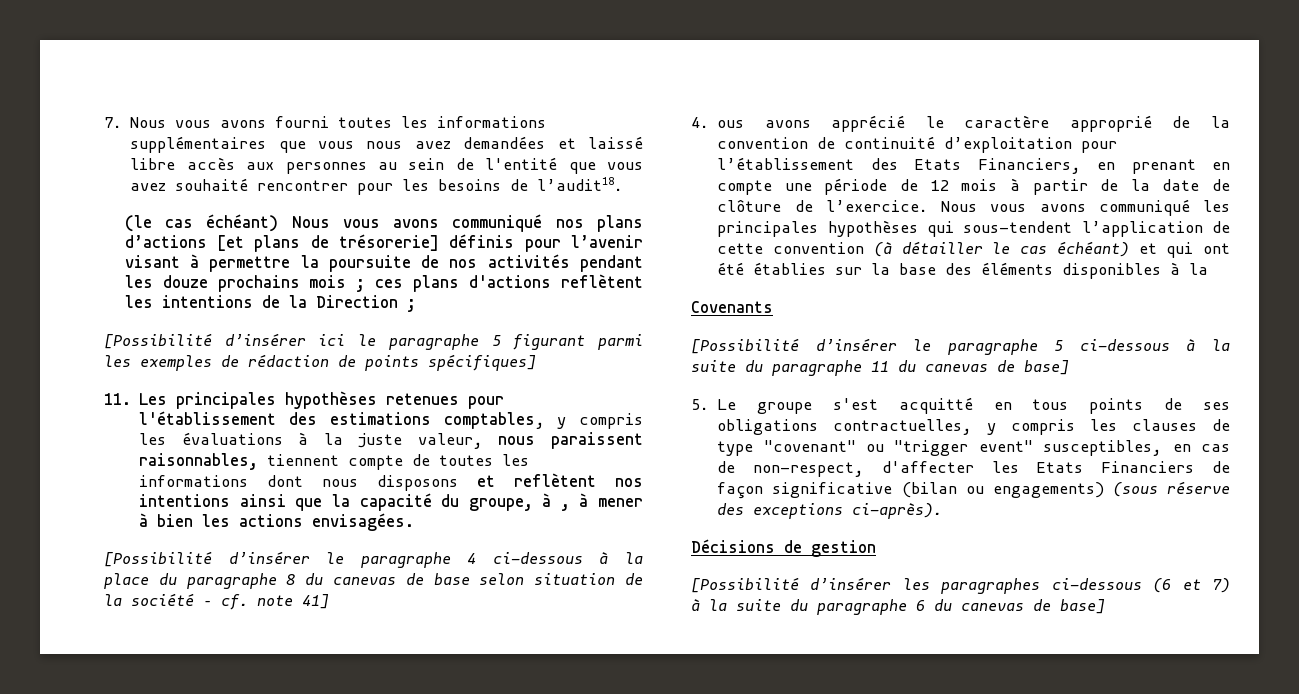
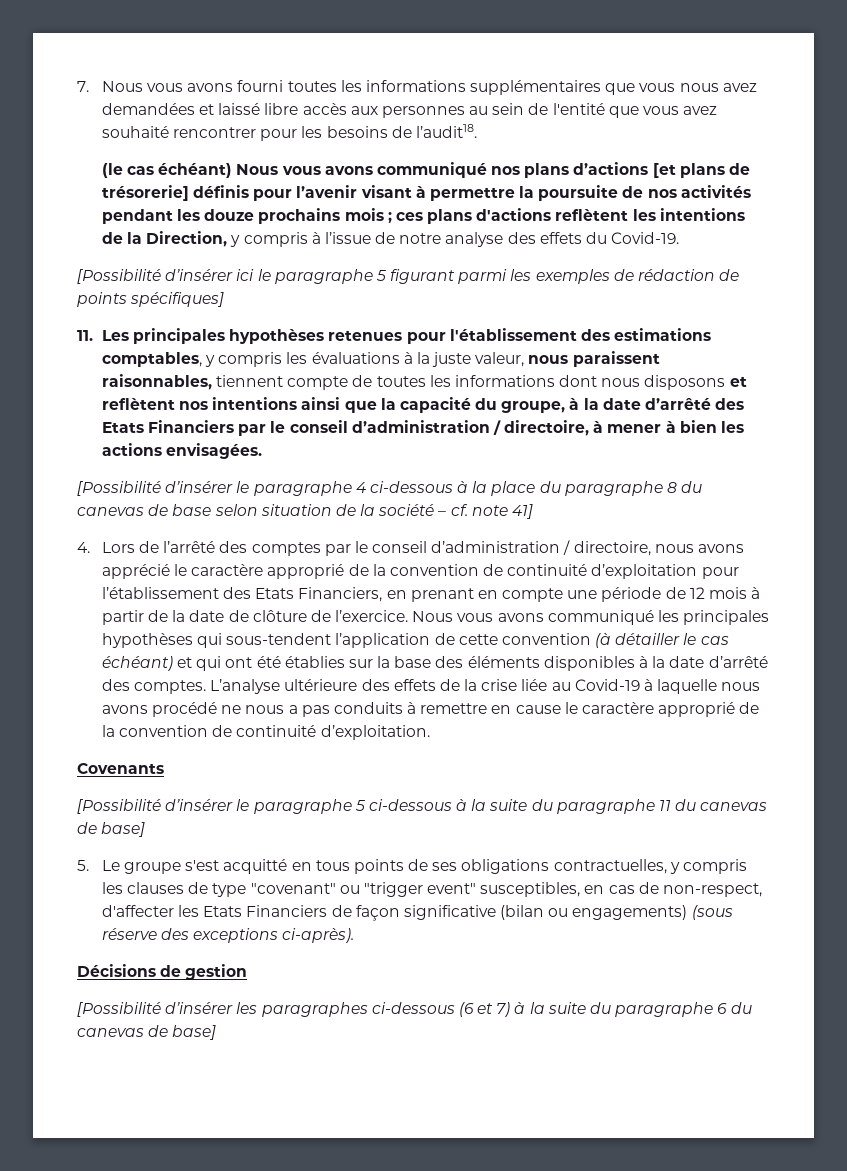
- (le cas échéant) Nous vous avons communiqué nos plans d’actions [et plans de trésorerie] définis pour l’avenir visant à permettre la poursuite de nos activités pendant les douze prochains mois ; ces plans d'actions reflètent les intentions de la Direction ;
+ (le cas échéant) Nous vous avons communiqué nos plans d’actions [et plans de trésorerie] définis pour l’avenir visant à permettre la poursuite de nos activités pendant les douze prochains mois ; ces plans d'actions reflètent les intentions de la Direction, y compris à l’issue de notre analyse des effets du Covid-19.
- 11. Les principales hypothèses retenues pour l'établissement des estimations comptables, y compris les évaluations à la juste valeur, nous paraissent raisonnables, tiennent compte de toutes les informations dont nous disposons et reflètent nos intentions ainsi que la capacité du groupe, à , à mener à bien les actions envisagées.
+ 11. Les principales hypothèses retenues pour l'établissement des estimations comptables, y compris les évaluations à la juste valeur, nous paraissent raisonnables, tiennent compte de toutes les informations dont nous disposons et reflètent nos intentions ainsi que la capacité du groupe, à la date d’arrêté des Etats Financiers par le conseil d’administration / directoire, à mener à bien les actions envisagées.
- 4. ous avons apprécié le caractère approprié de la convention de continuité d’exploitation pour l’établissement des Etats Financiers, en prenant en compte une période de 12 mois à partir de la date de clôture de l’exercice.
+ 4. Lors de l’arrêté des comptes par le conseil d’administration / directoire, nous avons apprécié le caractère approprié de la convention de continuité d’exploitation pour l’établissement des Etats Financiers, en prenant en compte une période de 12 mois à partir de la date de clôture de l’exercice.
- Nous vous avons communiqué les principales hypothèses qui sous-tendent l’application de cette convention (à détailler le cas échéant) et qui ont été établies sur la base des éléments disponibles à la
+ Nous vous avons communiqué les principales hypothèses qui sous-tendent l’application de cette convention (à détailler le cas échéant) et qui ont été établies sur la base des éléments disponibles à la date d’arrêté des comptes. L’analyse ultérieure des effets de la crise liée au Covid-19 à laquelle nous avons procédé ne nous a pas conduits à remettre en cause le caractère approprié de la convention de continuité d’exploitation.

